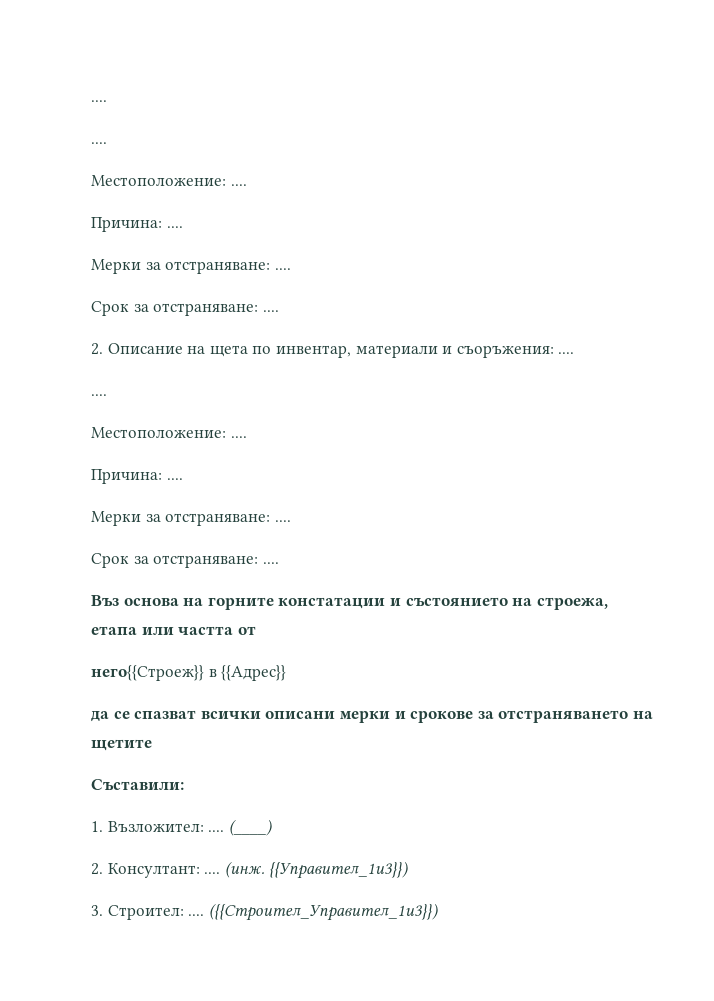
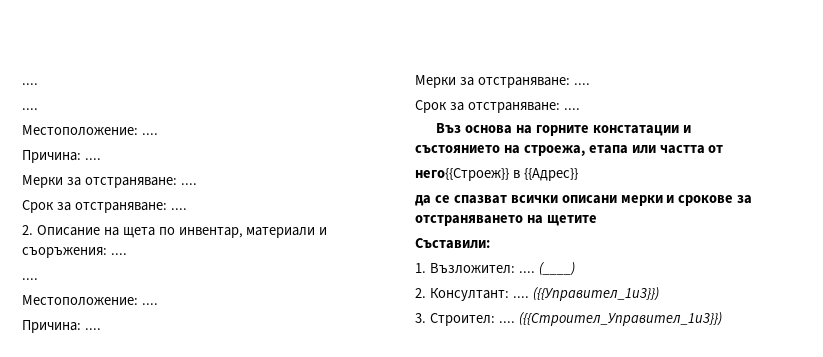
- (инж. {{Управител_1и3}})
+ ({{Управител_1и3}})

